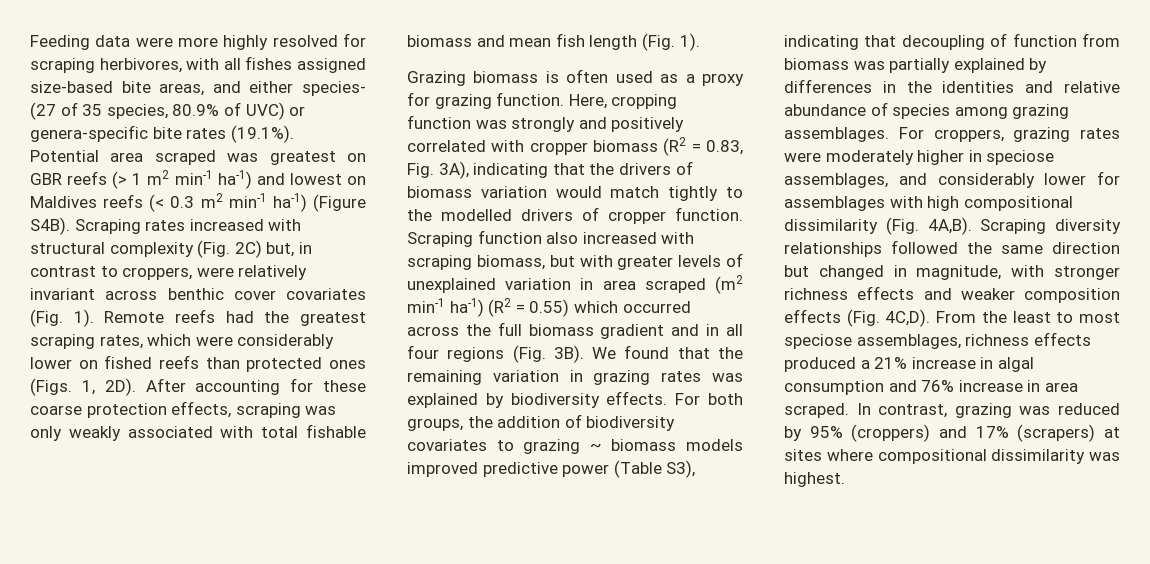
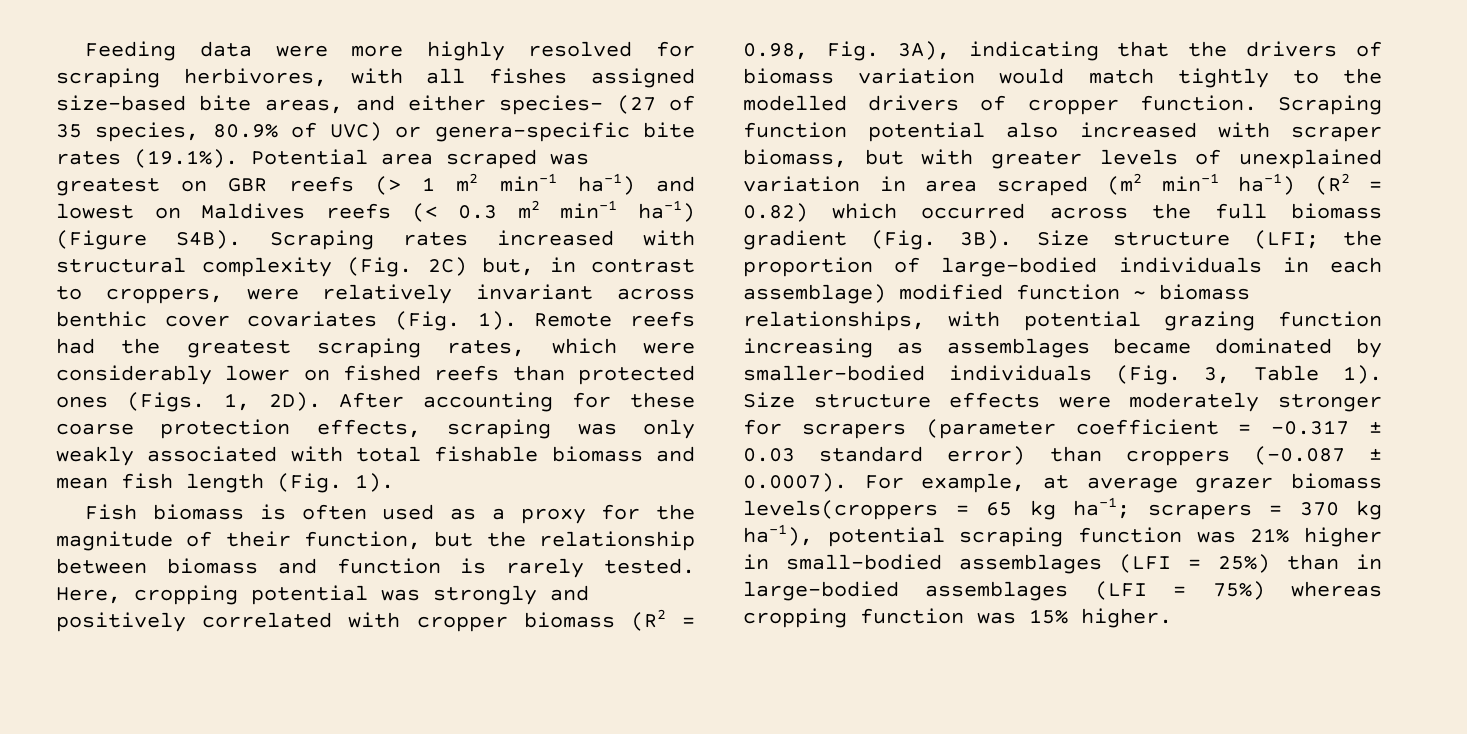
- Grazing biomass is often used as a proxy for grazing function.
+ Fish biomass is often used as a proxy for the magnitude of their function, but the relationship between biomass and function is rarely tested.
- Here, cropping function was strongly and positively correlated with cropper biomass (R2 = 0.83, Fig. 3A), indicating that the drivers of biomass variation would match tightly to the modelled drivers of cropper function.
+ Here, cropping potential was strongly and positively correlated with cropper biomass (R2 = 0.98, Fig. 3A), indicating that the drivers of biomass variation would match tightly to the modelled drivers of cropper function.
- Scraping function also increased with scraping biomass, but with greater levels of unexplained variation in area scraped (m2 min-1 ha-1) (R2 = 0.55) which occurred across the full biomass gradient and in all four regions (Fig. 3B). We found that the remaining variation in grazing rates was explained by biodiversity effects. For both groups, the addition of biodiversity covariates to grazing ~ biomass models improved predictive power (Table S3), indicating that decoupling of function from biomass was partially explained by differences in the identities and relative abundance of species among grazing assemblages. For croppers, grazing rates were moderately higher in speciose assemblages, and considerably lower for assemblages with high compositional dissimilarity (Fig. 4A,B). Scraping diversity relationships followed the same direction but changed in magnitude, with stronger richness effects and weaker composition effects (Fig. 4C,D). From the least to most speciose assemblages, richness effects produced a 21% increase in algal consumption and 76% increase in area scraped. In contrast, grazing was reduced by 95% (croppers) and 17% (scrapers) at sites where compositional dissimilarity was highest.
+ Scraping function potential also increased with scraper biomass, but with greater levels of unexplained variation in area scraped (m2 min-1 ha-1) (R2 = 0.82) which occurred across the full biomass gradient (Fig. 3B). Size structure (LFI; the proportion of large-bodied individuals in each assemblage) modified function ~ biomass relationships, with potential grazing function increasing as assemblages became dominated by smaller-bodied individuals (Fig. 3, Table 1). Size structure effects were moderately stronger for scrapers (parameter coefficient = -0.317 ± 0.03 standard error) than croppers (-0.087 ± 0.0007). For example, at average grazer biomass levels(croppers = 65 kg ha-1; scrapers = 370 kg ha-1), potential scraping function was 21% higher in small-bodied assemblages (LFI = 25%) than in large-bodied assemblages (LFI = 75%) whereas cropping function was 15% higher.

